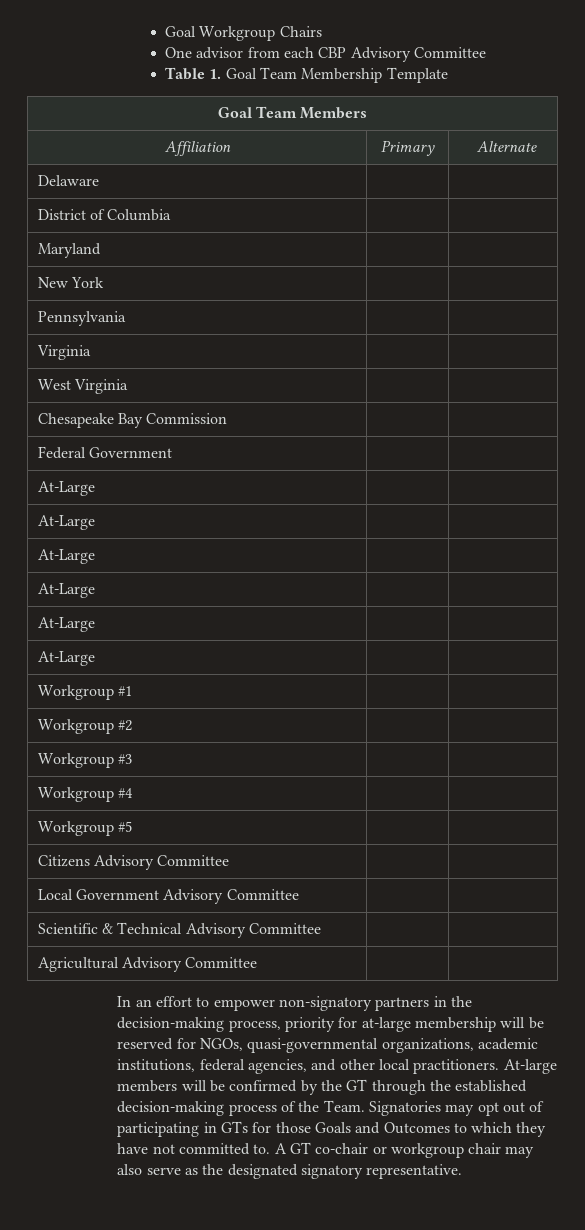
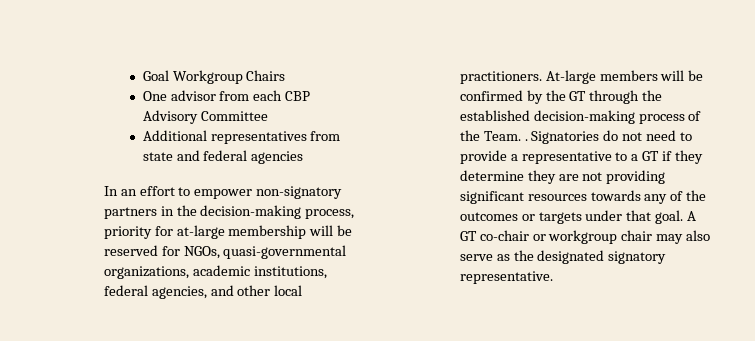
- Table 1. Goal Team Membership Template
- Goal Team Members
- Affiliation | Primary | Alternate
- Delaware | |
- District of Columbia | |
- Maryland | |
- New York | |
- Pennsylvania | |
- Virginia | |
- West Virginia | |
- Chesapeake Bay Commission | |
- Federal Government | |
- At-Large | |
- At-Large | |
- At-Large | |
- At-Large | |
- At-Large | |
- At-Large | |
- Workgroup #1 | |
- Workgroup #2 | |
- Workgroup #3 | |
- Workgroup #4 | |
- Workgroup #5 | |
- Citizens Advisory Committee | |
- Local Government Advisory Committee | |
- Scientific & Technical Advisory Committee | |
- Agricultural Advisory Committee | |
+ Additional representatives from state and federal agencies
- At-large members will be confirmed by the GT through the established decision-making process of the Team. Signatories may opt out of participating in GTs for those Goals and Outcomes to which they have not committed to.
+ At-large members will be confirmed by the GT through the established decision-making process of the Team. . Signatories do not need to provide a representative to a GT if they determine they are not providing significant resources towards any of the outcomes or targets under that goal.

